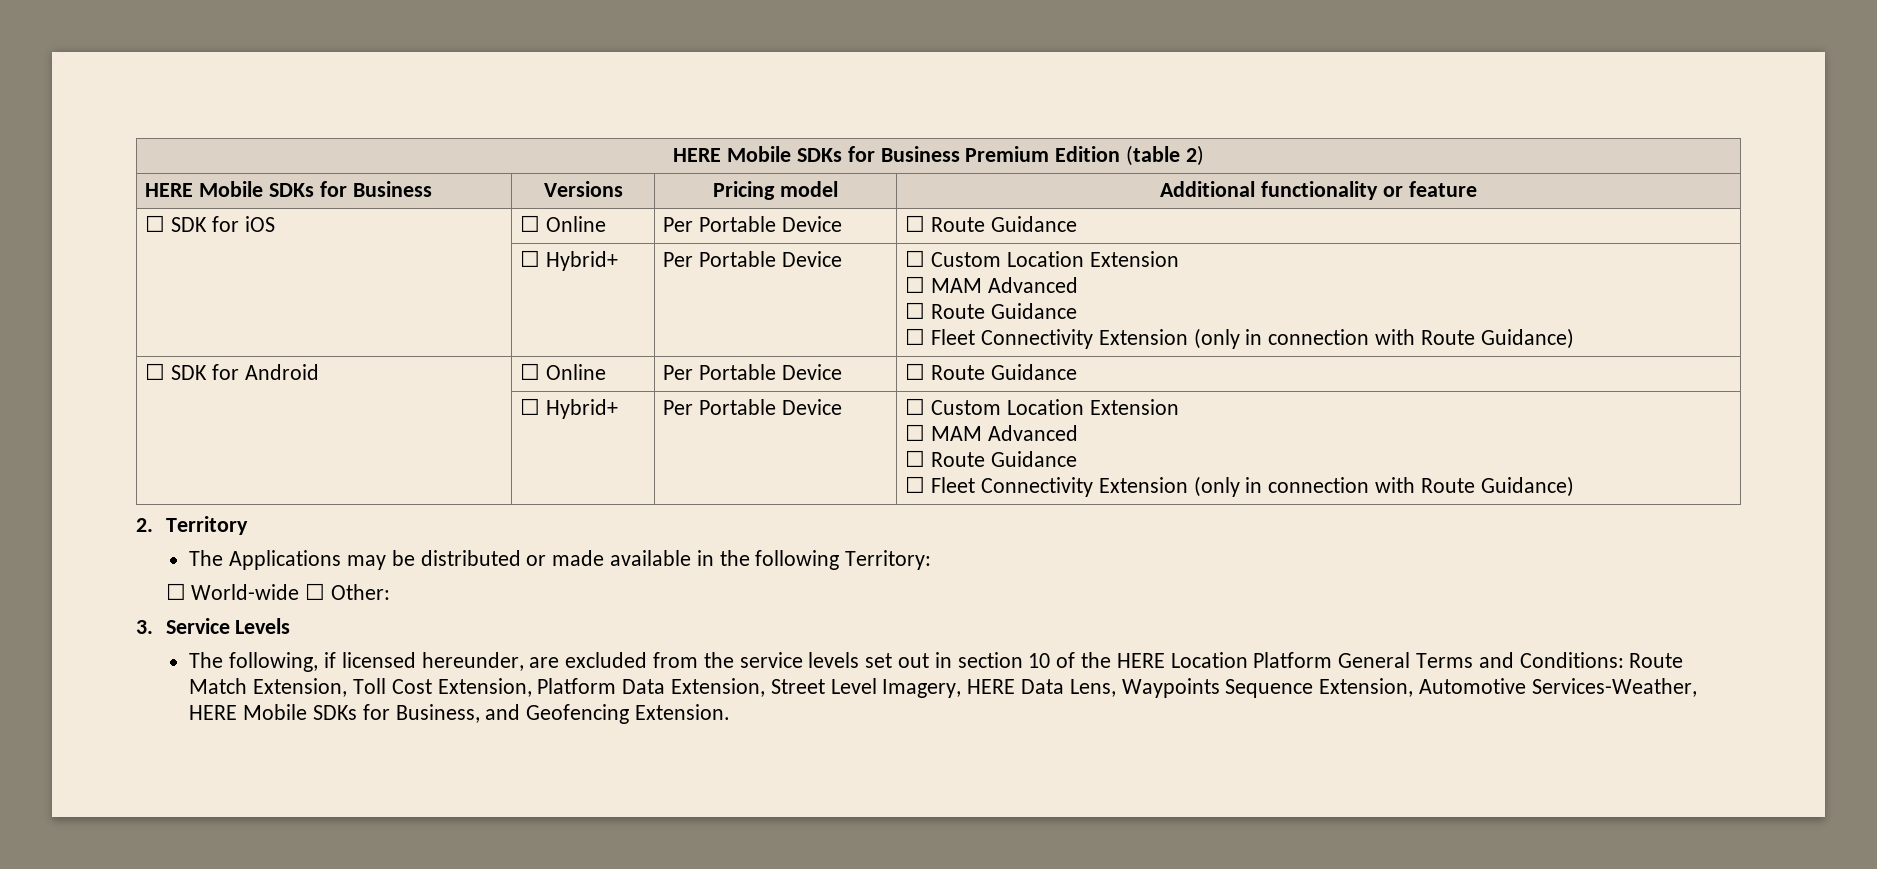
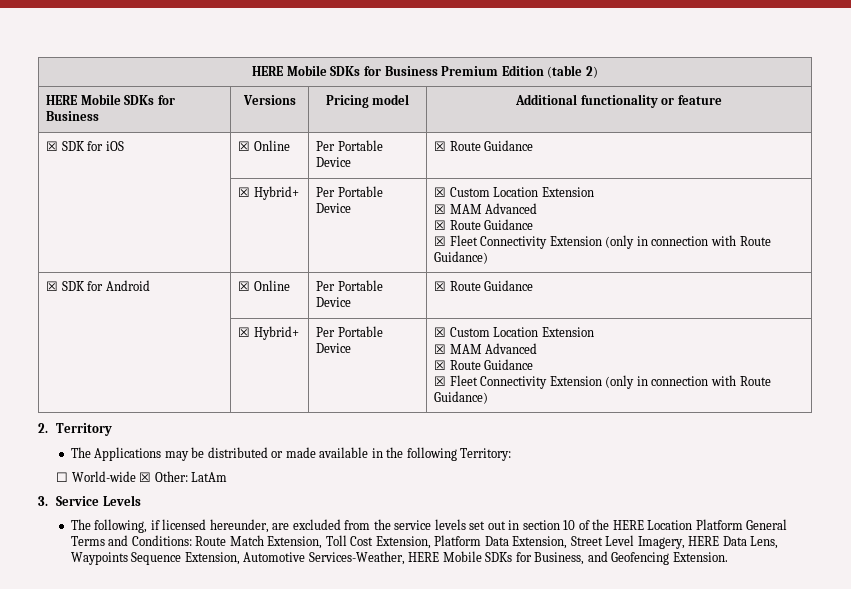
- ☐ SDK for iOS | ☐ Online | Per Portable Device | ☐ Route Guidance
- | ☐ Hybrid+ | Per Portable Device | ☐ Custom Location Extension
- ☐ MAM Advanced
- ☐ Route Guidance
- ☐ Fleet Connectivity Extension (only in connection with Route Guidance)
- ☐ SDK for Android | ☐ Online | Per Portable Device | ☐ Route Guidance
- | ☐ Hybrid+ | Per Portable Device | ☐ Custom Location Extension
- ☐ MAM Advanced
- ☐ Route Guidance
- ☐ Fleet Connectivity Extension (only in connection with Route Guidance)
+ ☒ SDK for iOS | ☒ Online | Per Portable Device | ☒ Route Guidance
+ | ☒ Hybrid+ | Per Portable Device | ☒ Custom Location Extension
+ ☒ MAM Advanced
+ ☒ Route Guidance
+ ☒ Fleet Connectivity Extension (only in connection with Route Guidance)
+ ☒ SDK for Android | ☒ Online | Per Portable Device | ☒ Route Guidance
+ | ☒ Hybrid+ | Per Portable Device | ☒ Custom Location Extension
+ ☒ MAM Advanced
+ ☒ Route Guidance
+ ☒ Fleet Connectivity Extension (only in connection with Route Guidance)
- ☐ World-wide ☐ Other:
+ ☐ World-wide ☒ Other: LatAm

